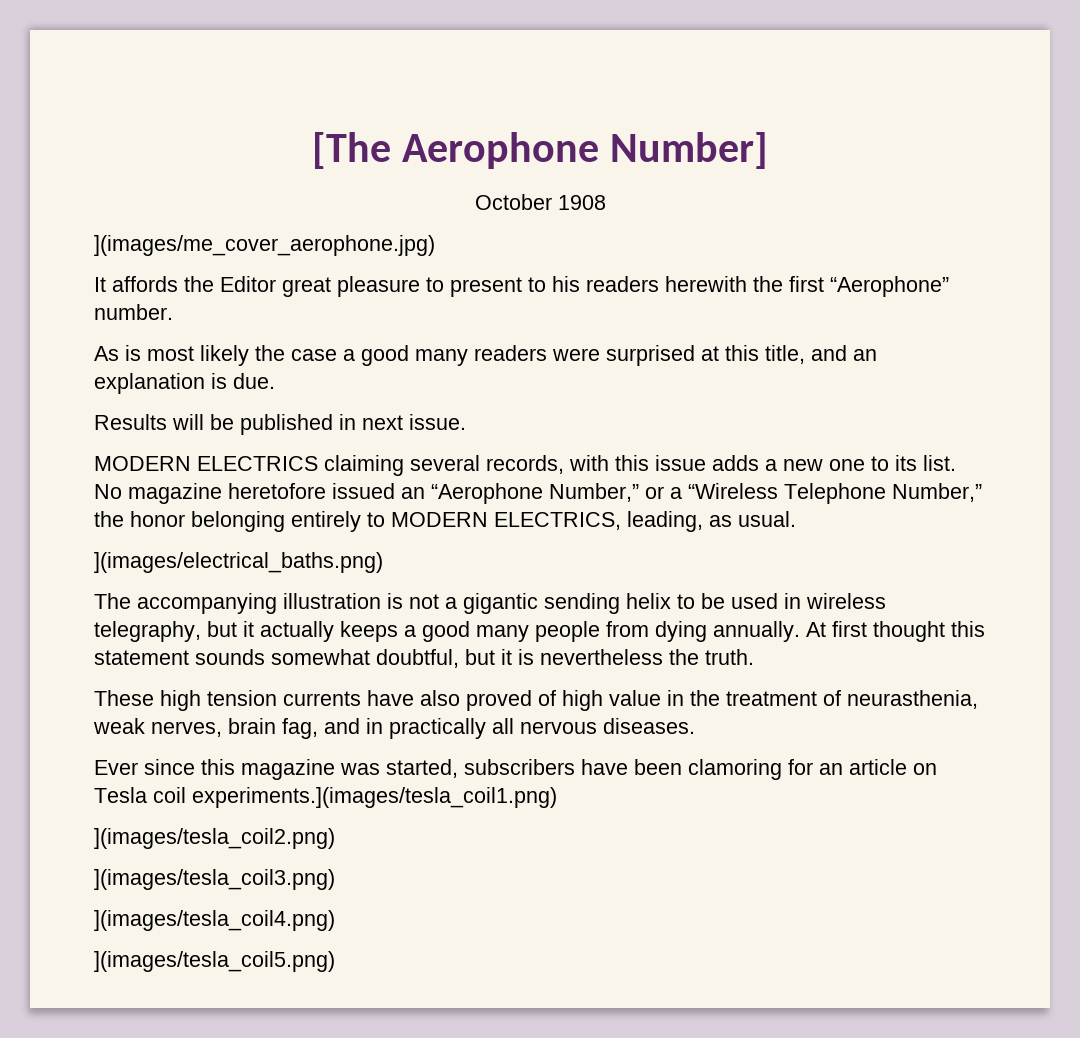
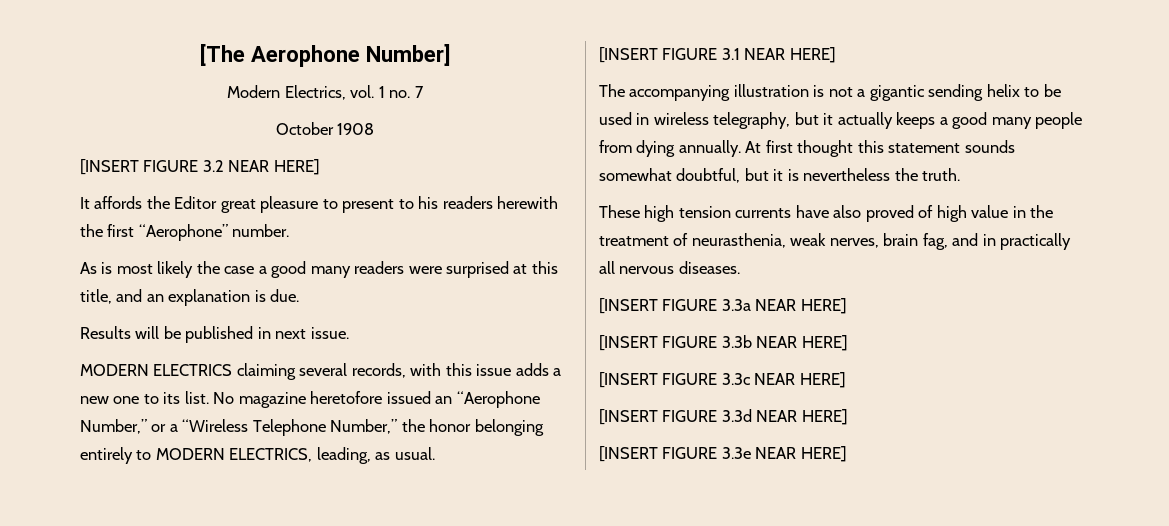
+ Modern Electrics, vol. 1 no. 7
  October 1908
- ](images/me_cover_aerophone.jpg)
+ [INSERT FIGURE 3.2 NEAR HERE]
- ](images/electrical_baths.png)
+ [INSERT FIGURE 3.1 NEAR HERE]
- Ever since this magazine was started, subscribers have been clamoring for an article on Tesla coil experiments.](images/tesla_coil1.png)
- ](images/tesla_coil2.png)
- ](images/tesla_coil3.png)
- ](images/tesla_coil4.png)
- ](images/tesla_coil5.png)
+ [INSERT FIGURE 3.3a NEAR HERE]
+ [INSERT FIGURE 3.3b NEAR HERE]
+ [INSERT FIGURE 3.3c NEAR HERE]
+ [INSERT FIGURE 3.3d NEAR HERE]
+ [INSERT FIGURE 3.3e NEAR HERE]

